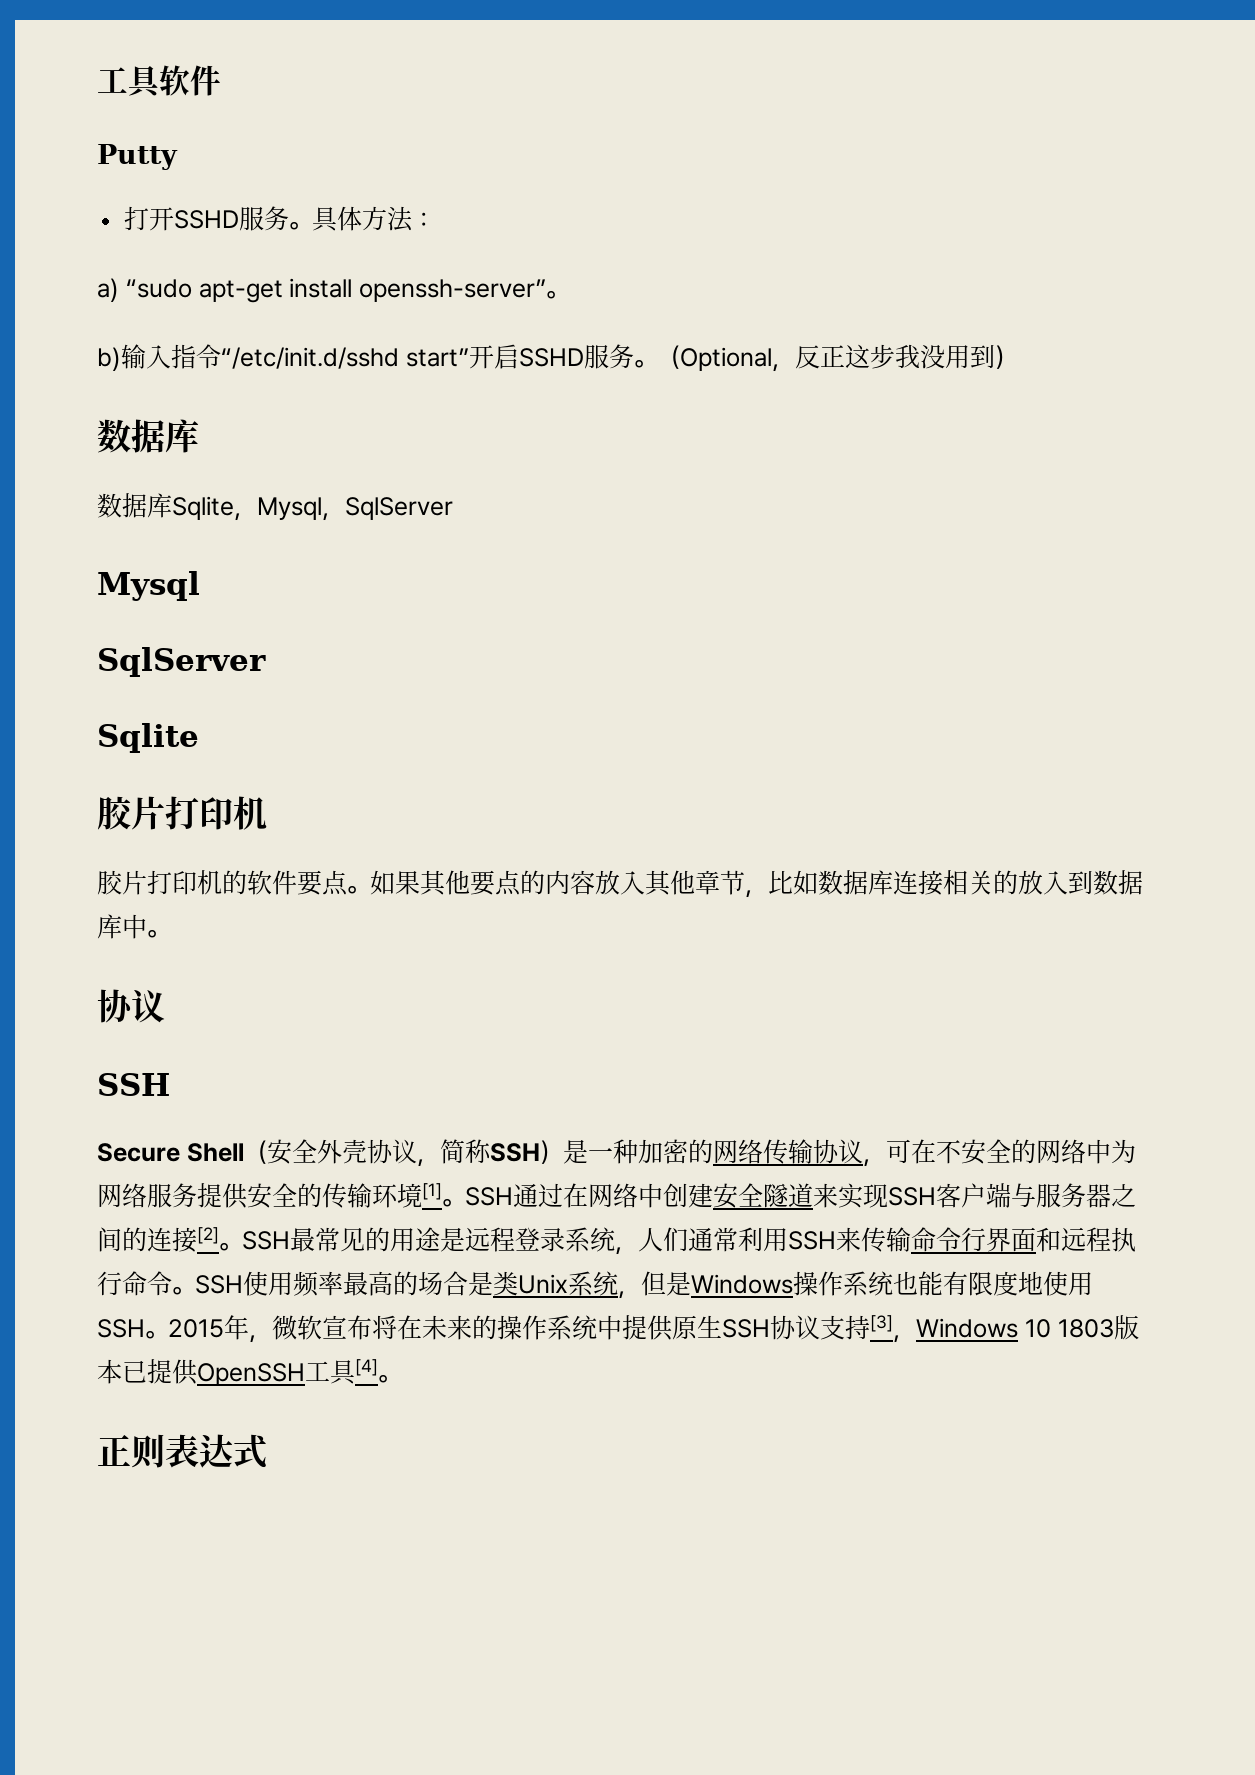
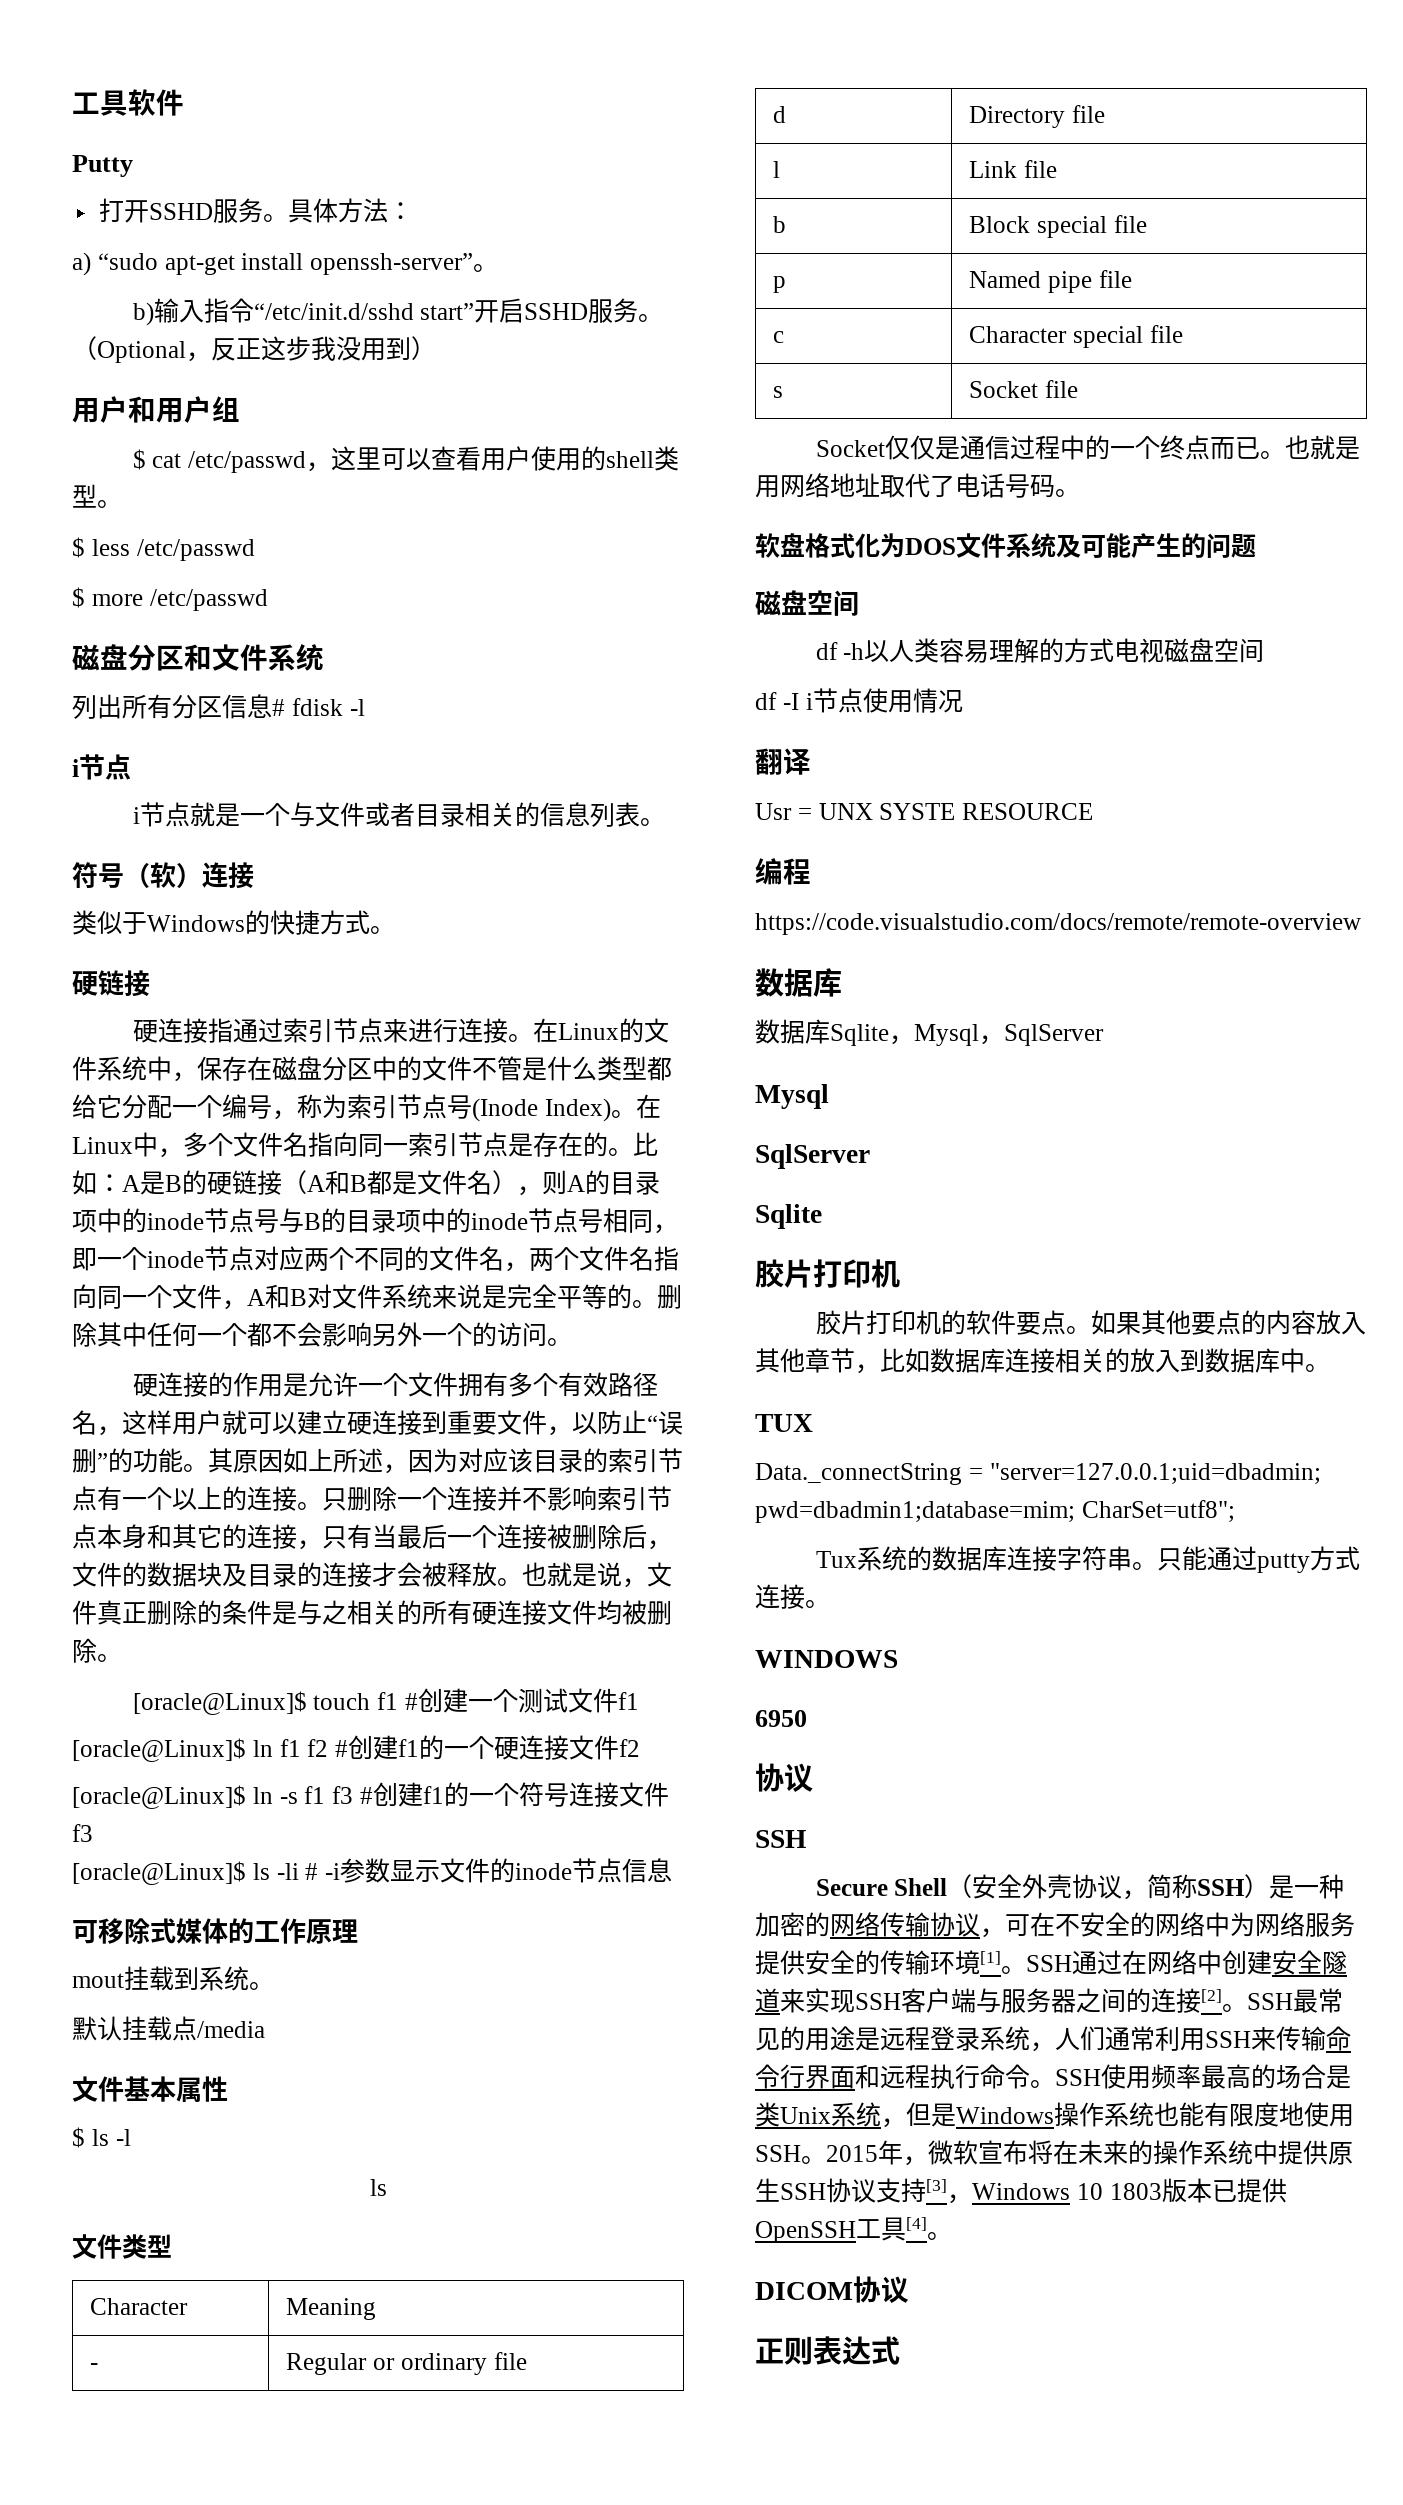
+ 用户和用户组
+ $ cat /etc/passwd，这里可以查看用户使用的shell类型。
+ $ less /etc/passwd
+ $ more /etc/passwd
+ 磁盘分区和文件系统
+ 列出所有分区信息# fdisk -l
+ i节点
+ i节点就是一个与文件或者目录相关的信息列表。
+ 符号（软）连接
+ 类似于Windows的快捷方式。
+ 硬链接
+ 硬连接指通过索引节点来进行连接。在Linux的文件系统中，保存在磁盘分区中的文件不管是什么类型都给它分配一个编号，称为索引节点号(Inode Index)。在Linux中，多个文件名指向同一索引节点是存在的。比如：A是B的硬链接（A和B都是文件名），则A的目录项中的inode节点号与B的目录项中的inode节点号相同，即一个inode节点对应两个不同的文件名，两个文件名指向同一个文件，A和B对文件系统来说是完全平等的。删除其中任何一个都不会影响另外一个的访问。
+ 硬连接的作用是允许一个文件拥有多个有效路径名，这样用户就可以建立硬连接到重要文件，以防止“误删”的功能。其原因如上所述，因为对应该目录的索引节点有一个以上的连接。只删除一个连接并不影响索引节点本身和其它的连接，只有当最后一个连接被删除后，文件的数据块及目录的连接才会被释放。也就是说，文件真正删除的条件是与之相关的所有硬连接文件均被删除。
+ [oracle@Linux]$ touch f1 #创建一个测试文件f1
+ [oracle@Linux]$ ln f1 f2 #创建f1的一个硬连接文件f2
+ [oracle@Linux]$ ln -s f1 f3 #创建f1的一个符号连接文件f3
+ [oracle@Linux]$ ls -li # -i参数显示文件的inode节点信息
+ 可移除式媒体的工作原理
+ mout挂载到系统。
+ 默认挂载点/media
+ 文件基本属性
+ $ ls -l
+ ls
+ 文件类型
+ Character | Meaning
+ - | Regular or ordinary file
+ d | Directory file
+ l | Link file
+ b | Block special file
+ p | Named pipe file
+ c | Character special file
+ s | Socket file
+ Socket仅仅是通信过程中的一个终点而已。也就是用网络地址取代了电话号码。
+ 软盘格式化为DOS文件系统及可能产生的问题
+ 磁盘空间
+ df -h以人类容易理解的方式电视磁盘空间
+ df -I i节点使用情况
+ 翻译
+ Usr = UNX SYSTE RESOURCE
+ 编程
+ https://code.visualstudio.com/docs/remote/remote-overview
+ TUX
+ Data._connectString = "server=127.0.0.1;uid=dbadmin; pwd=dbadmin1;database=mim; CharSet=utf8";
+ Tux系统的数据库连接字符串。只能通过putty方式连接。
+ WINDOWS
+ 6950
+ DICOM协议

